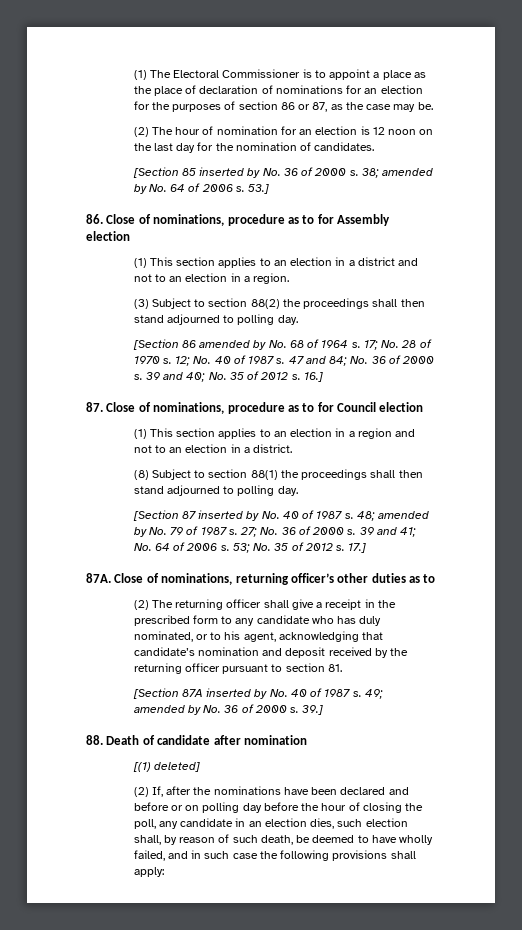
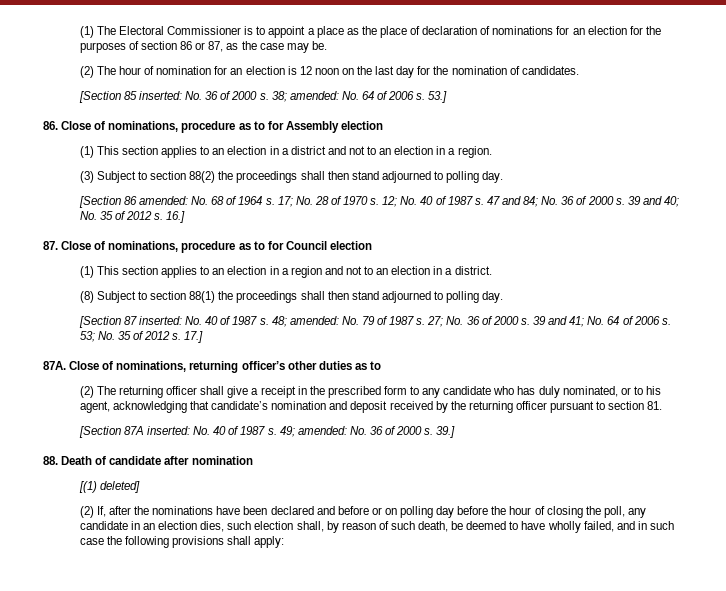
- [Section 85 inserted by No. 36 of 2000 s.
+ [Section 85 inserted: No. 36 of 2000 s.
- 38; amended by No. 64 of 2006 s.
+ 38; amended: No. 64 of 2006 s.
- [Section 86 amended by No. 68 of 1964 s.
+ [Section 86 amended: No. 68 of 1964 s.
- [Section 87 inserted by No. 40 of 1987 s.
+ [Section 87 inserted: No. 40 of 1987 s.
- 48; amended by No. 79 of 1987 s.
+ 48; amended: No. 79 of 1987 s.
- [Section 87A inserted by No. 40 of 1987 s.
+ [Section 87A inserted: No. 40 of 1987 s.
- 49; amended by No. 36 of 2000 s.
+ 49; amended: No. 36 of 2000 s.

